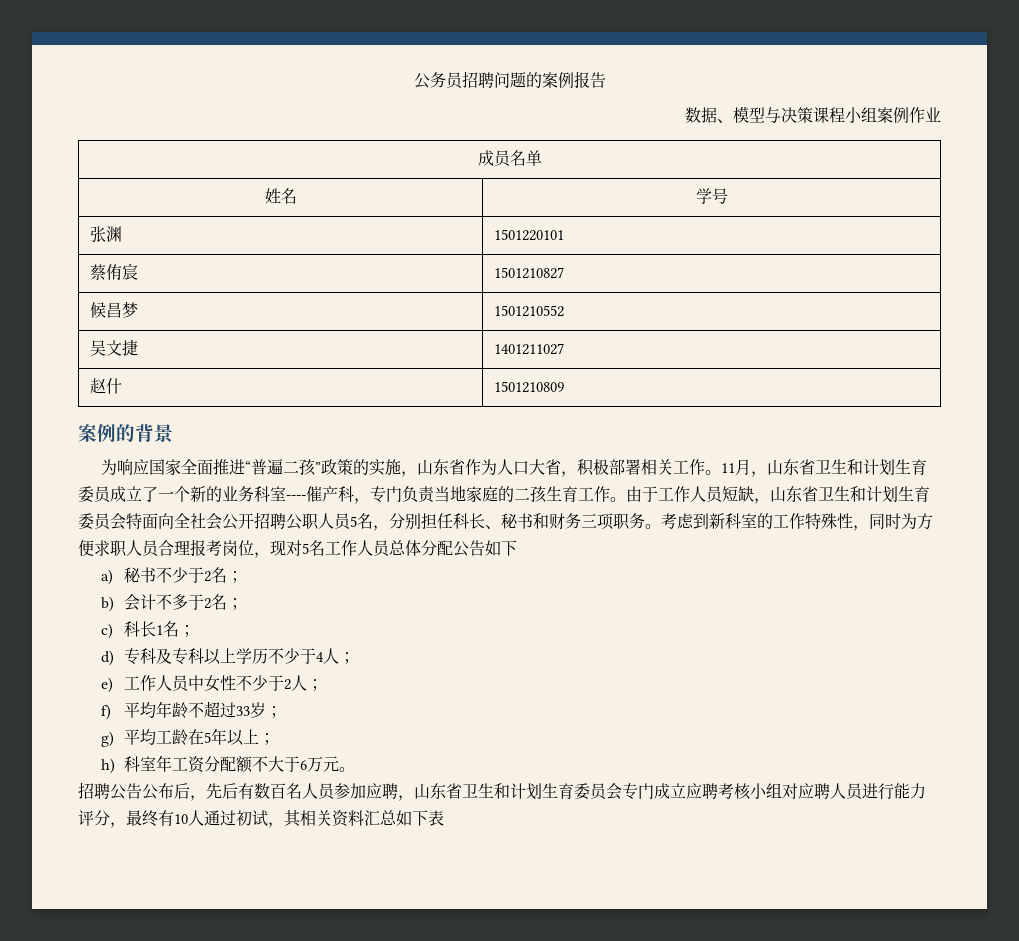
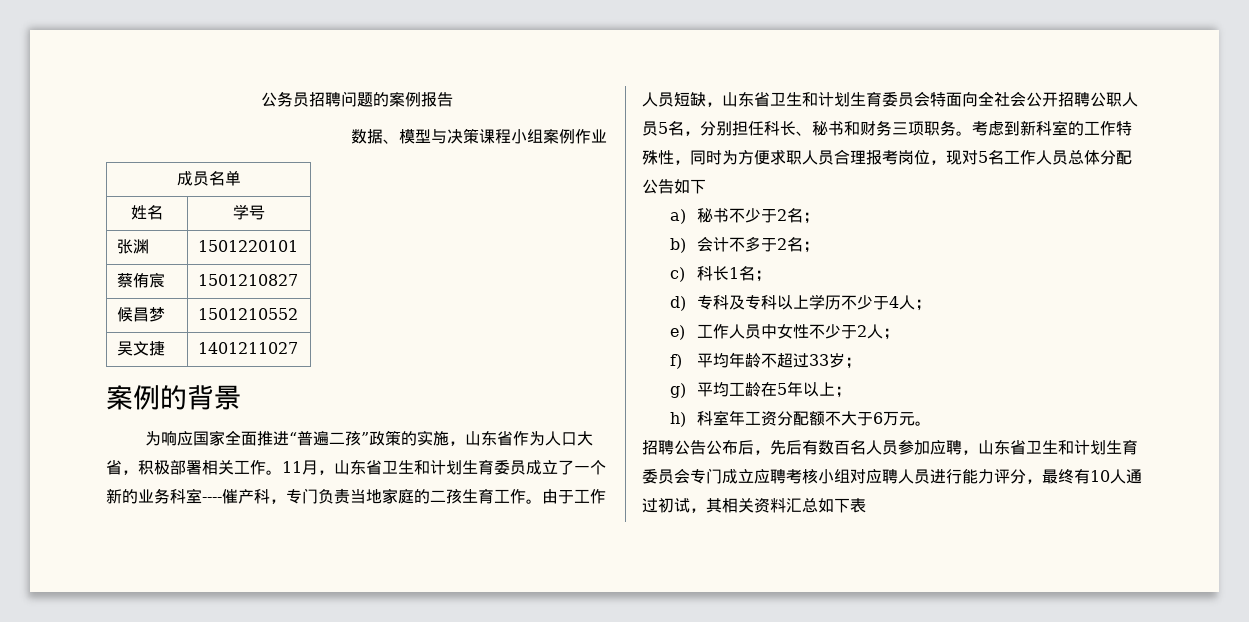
- 赵什 | 1501210809

